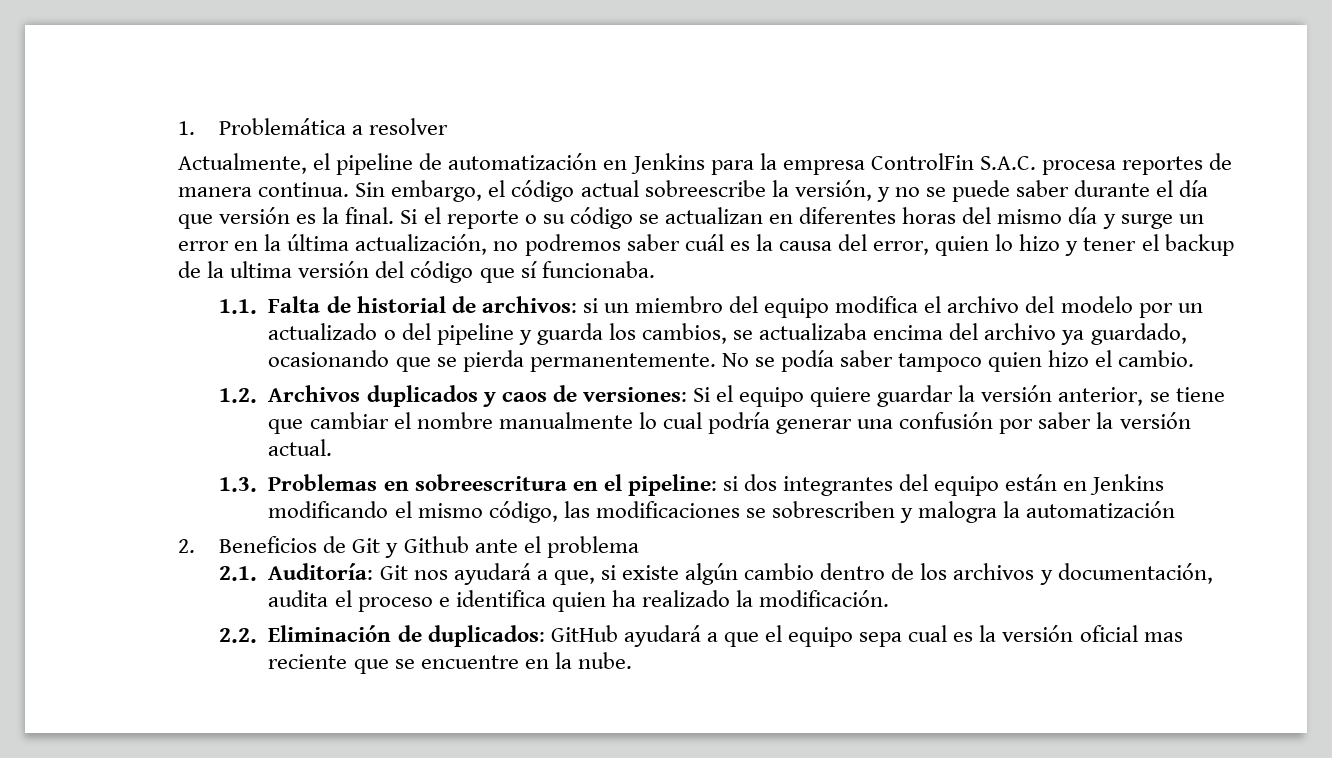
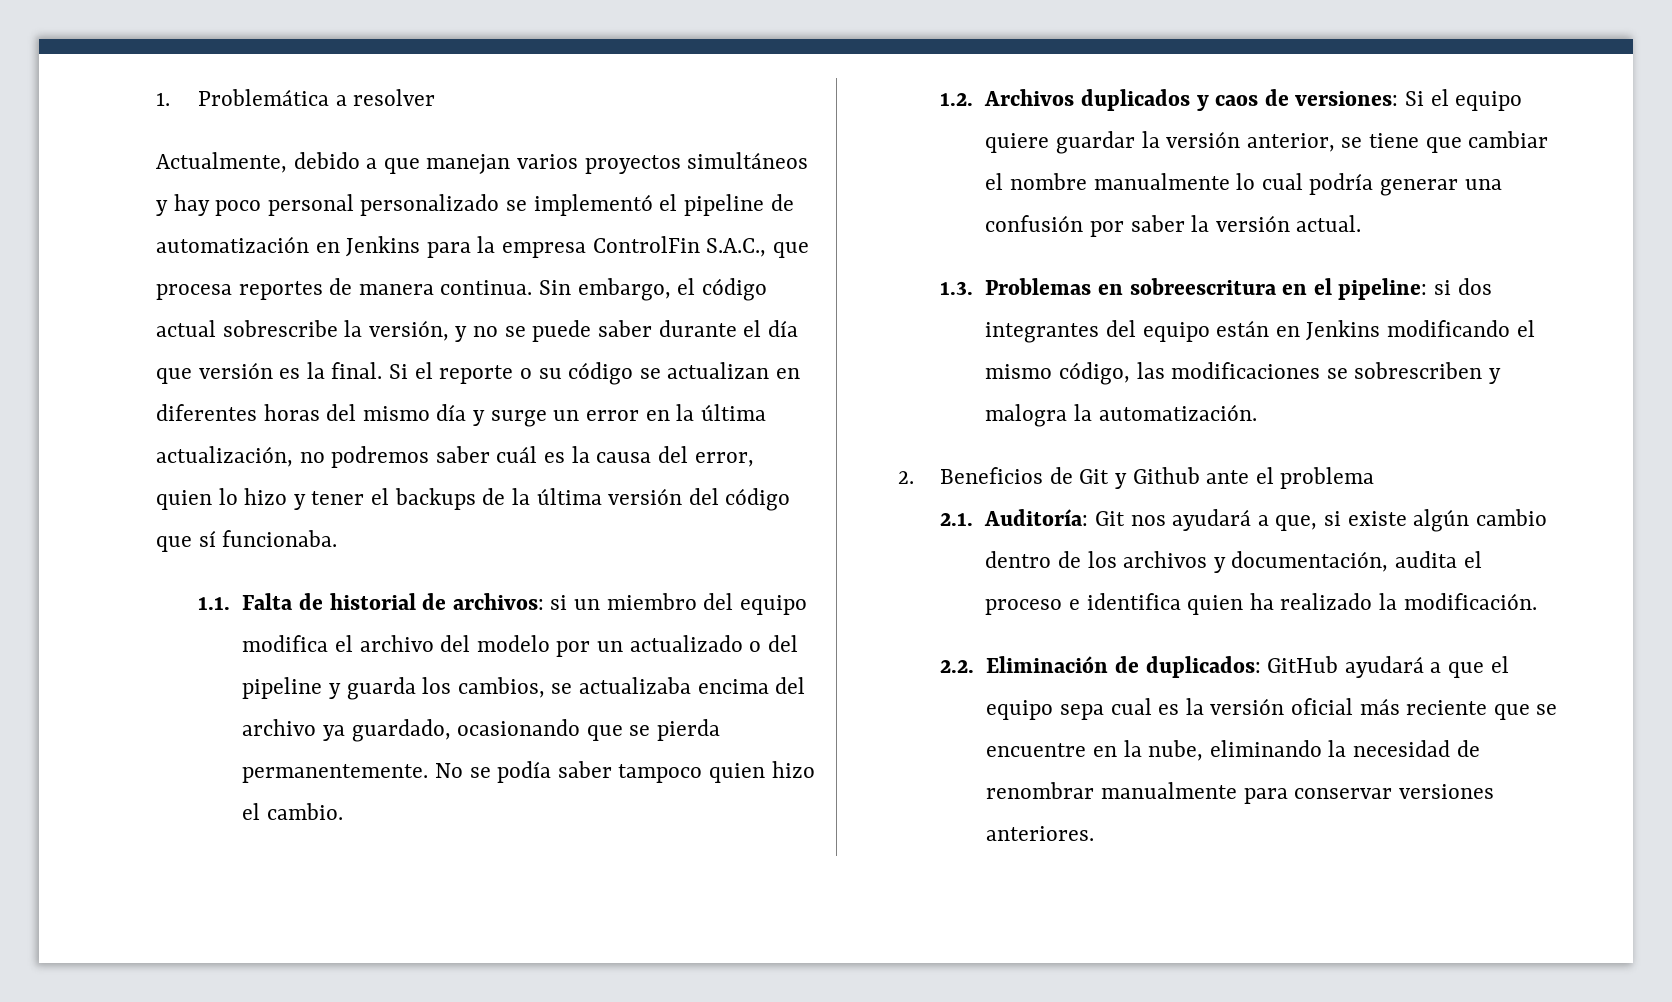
- Actualmente, el pipeline de automatización en Jenkins para la empresa ControlFin S.A.C. procesa reportes de manera continua.
+ Actualmente, debido a que manejan varios proyectos simultáneos y hay poco personal personalizado se implementó el pipeline de automatización en Jenkins para la empresa ControlFin S.A.C., que procesa reportes de manera continua.
- Sin embargo, el código actual sobreescribe la versión, y no se puede saber durante el día que versión es la final.
+ Sin embargo, el código actual sobrescribe la versión, y no se puede saber durante el día que versión es la final.
- Si el reporte o su código se actualizan en diferentes horas del mismo día y surge un error en la última actualización, no podremos saber cuál es la causa del error, quien lo hizo y tener el backup de la ultima versión del código que sí funcionaba.
+ Si el reporte o su código se actualizan en diferentes horas del mismo día y surge un error en la última actualización, no podremos saber cuál es la causa del error, quien lo hizo y tener el backups de la última versión del código que sí funcionaba.
- 1.3. Problemas en sobreescritura en el pipeline: si dos integrantes del equipo están en Jenkins modificando el mismo código, las modificaciones se sobrescriben y malogra la automatización
+ 1.3. Problemas en sobreescritura en el pipeline: si dos integrantes del equipo están en Jenkins modificando el mismo código, las modificaciones se sobrescriben y malogra la automatización.
- 2.2. Eliminación de duplicados: GitHub ayudará a que el equipo sepa cual es la versión oficial mas reciente que se encuentre en la nube.
+ 2.2. Eliminación de duplicados: GitHub ayudará a que el equipo sepa cual es la versión oficial más reciente que se encuentre en la nube, eliminando la necesidad de renombrar manualmente para conservar versiones anteriores.

